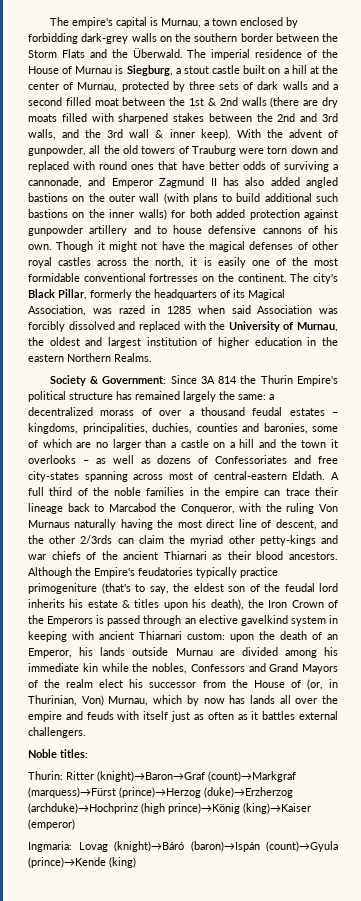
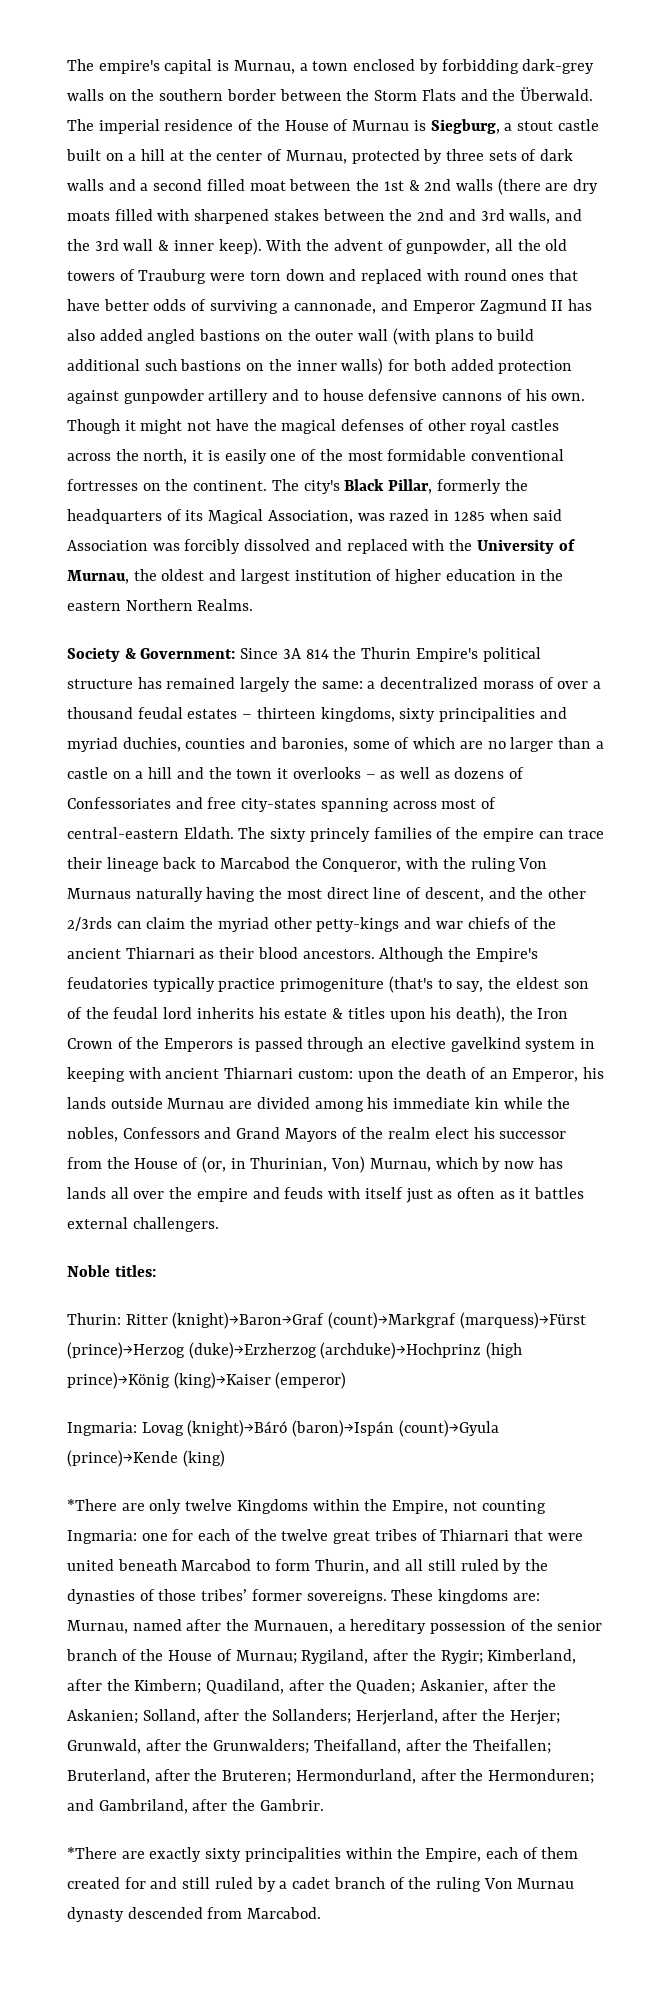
- a decentralized morass of over a thousand feudal estates – kingdoms, principalities, duchies, counties and baronies, some of which are no larger than a castle on a hill and the town it overlooks – as well as dozens of Confessoriates and free city-states spanning across most of central-eastern Eldath.
+ a decentralized morass of over a thousand feudal estates – thirteen kingdoms, sixty principalities and myriad duchies, counties and baronies, some of which are no larger than a castle on a hill and the town it overlooks – as well as dozens of Confessoriates and free city-states spanning across most of central-eastern Eldath.
- A full third of the noble families in the empire can trace their lineage back to Marcabod the Conqueror, with the ruling Von Murnaus naturally having the most direct line of descent, and the other 2/3rds can claim the myriad other petty-kings and war chiefs of the ancient Thiarnari as their blood ancestors.
+ The sixty princely families of the empire can trace their lineage back to Marcabod the Conqueror, with the ruling Von Murnaus naturally having the most direct line of descent, and the other 2/3rds can claim the myriad other petty-kings and war chiefs of the ancient Thiarnari as their blood ancestors.
+ *There are only twelve Kingdoms within the Empire, not counting Ingmaria: one for each of the twelve great tribes of Thiarnari that were united beneath Marcabod to form Thurin, and all still ruled by the dynasties of those tribes’ former sovereigns. These kingdoms are: Murnau, named after the Murnauen, a hereditary possession of the senior branch of the House of Murnau; Rygiland, after the Rygir; Kimberland, after the Kimbern; Quadiland, after the Quaden; Askanier, after the Askanien; Solland, after the Sollanders; Herjerland, after the Herjer; Grunwald, after the Grunwalders; Theifalland, after the Theifallen; Bruterland, after the Bruteren; Hermondurland, after the Hermonduren; and Gambriland, after the Gambrir.
+ *There are exactly sixty principalities within the Empire, each of them created for and still ruled by a cadet branch of the ruling Von Murnau dynasty descended from Marcabod.

